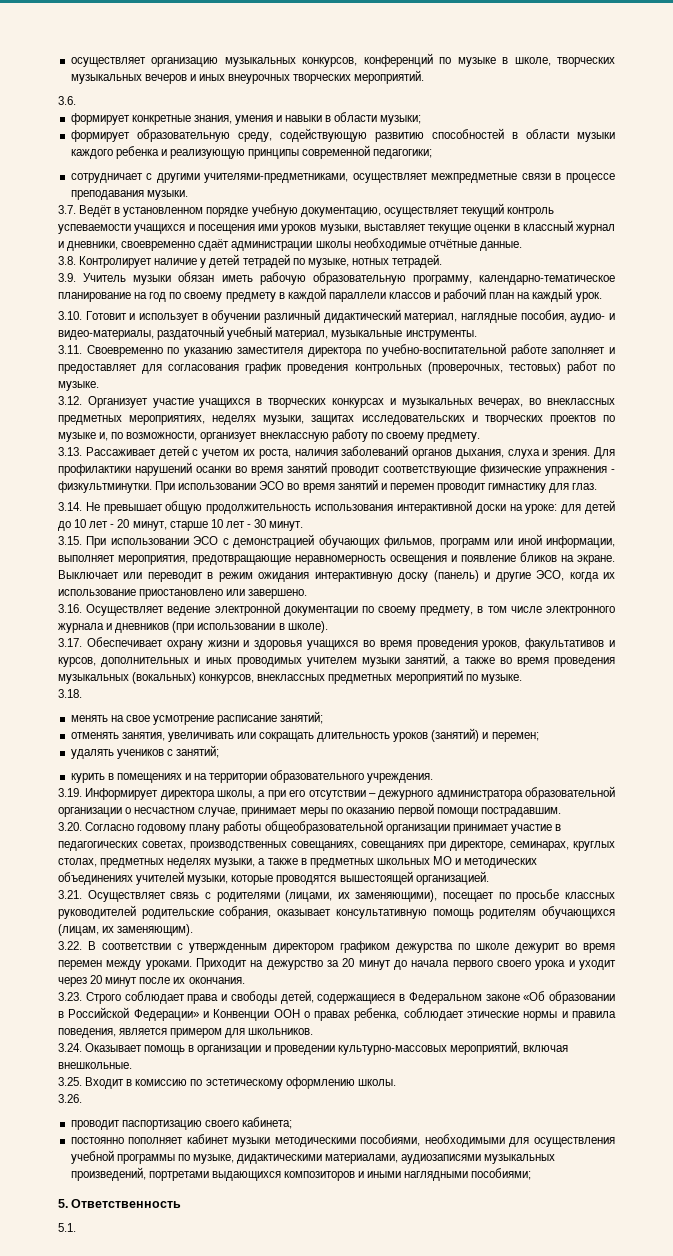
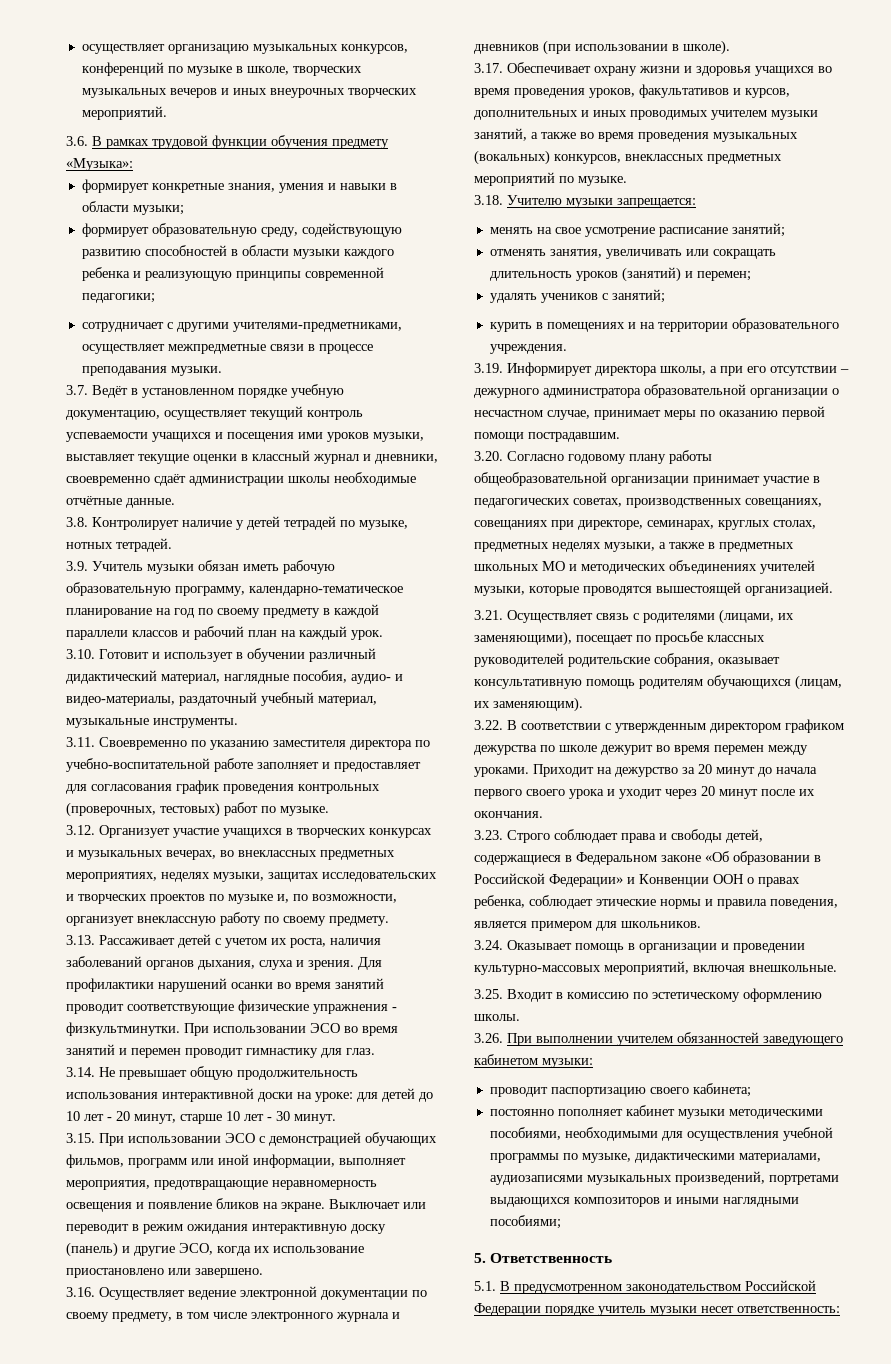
- 3.6.
+ 3.6. В рамках трудовой функции обучения предмету «Музыка»:
- 3.18.
+ 3.18. Учителю музыки запрещается:
- 3.26.
+ 3.26. При выполнении учителем обязанностей заведующего кабинетом музыки:
- 5.1.
+ 5.1. В предусмотренном законодательством Российской Федерации порядке учитель музыки несет ответственность:

